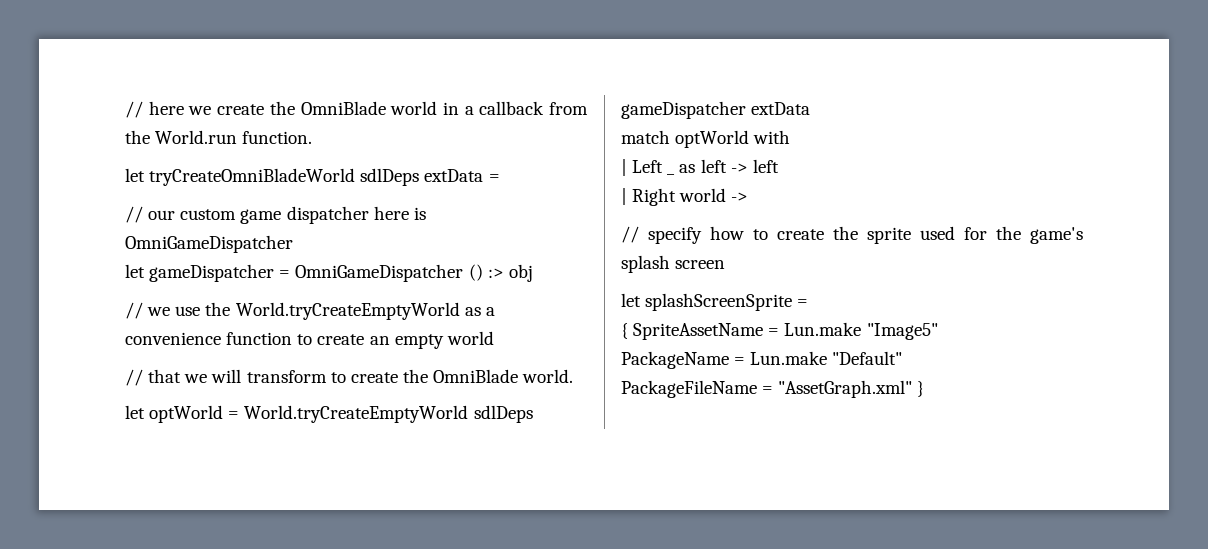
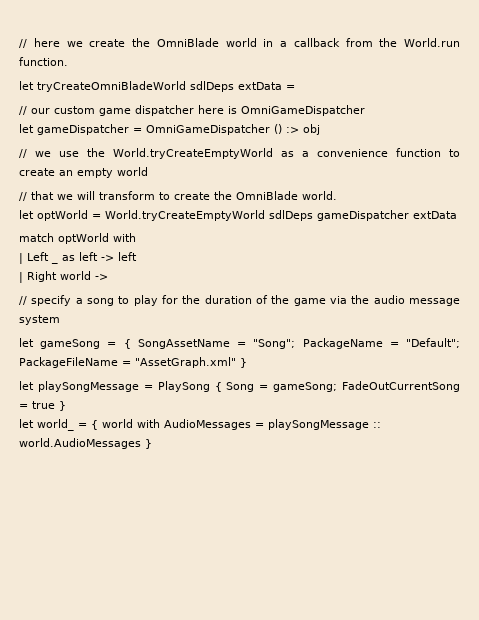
- // specify how to create the sprite used for the game's splash screen
- let splashScreenSprite =
- { SpriteAssetName = Lun.make "Image5"
- PackageName = Lun.make "Default"
- PackageFileName = "AssetGraph.xml" }
+ // specify a song to play for the duration of the game via the audio message system
+ let gameSong = { SongAssetName = "Song"; PackageName = "Default"; PackageFileName = "AssetGraph.xml" }
+ let playSongMessage = PlaySong { Song = gameSong; FadeOutCurrentSong = true }
+ let world_ = { world with AudioMessages = playSongMessage :: world.AudioMessages }

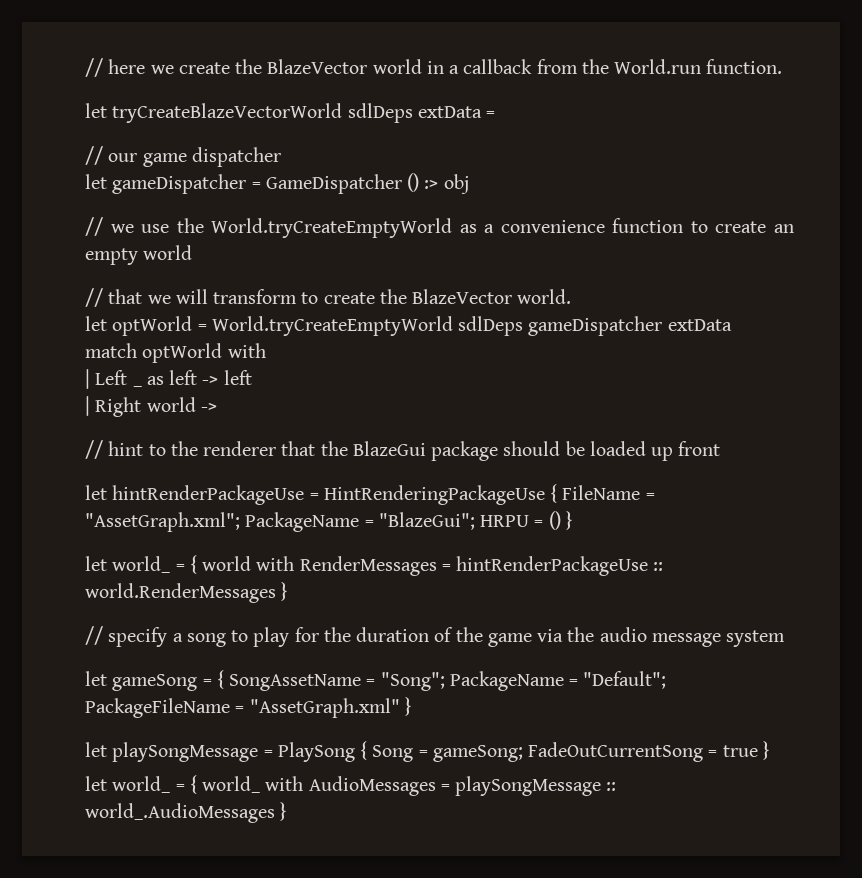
- // here we create the OmniBlade world in a callback from the World.run function.
+ // here we create the BlazeVector world in a callback from the World.run function.
- let tryCreateOmniBladeWorld sdlDeps extData =
+ let tryCreateBlazeVectorWorld sdlDeps extData =
- // our custom game dispatcher here is OmniGameDispatcher
+ // our game dispatcher
- let gameDispatcher = OmniGameDispatcher () :> obj
+ let gameDispatcher = GameDispatcher () :> obj
- // that we will transform to create the OmniBlade world.
+ // that we will transform to create the BlazeVector world.
+ // hint to the renderer that the BlazeGui package should be loaded up front
+ let hintRenderPackageUse = HintRenderingPackageUse { FileName = "AssetGraph.xml"; PackageName = "BlazeGui"; HRPU = () }
+ let world_ = { world with RenderMessages = hintRenderPackageUse :: world.RenderMessages }
- let world_ = { world with AudioMessages = playSongMessage :: world.AudioMessages }
+ let world_ = { world_ with AudioMessages = playSongMessage :: world_.AudioMessages }

